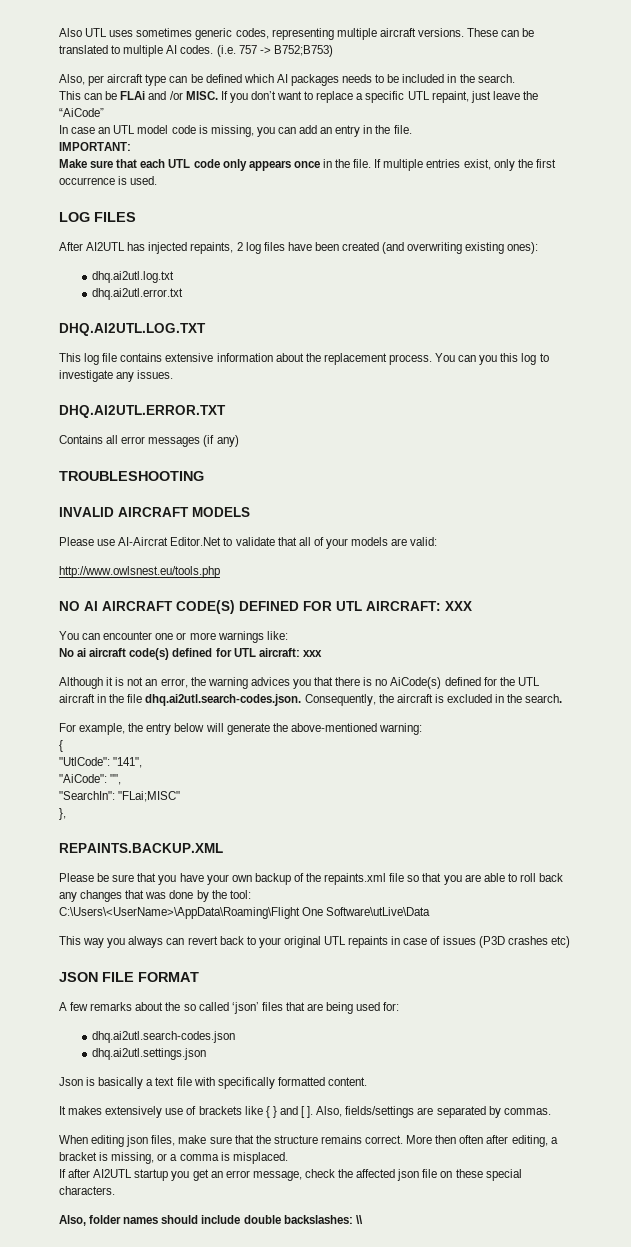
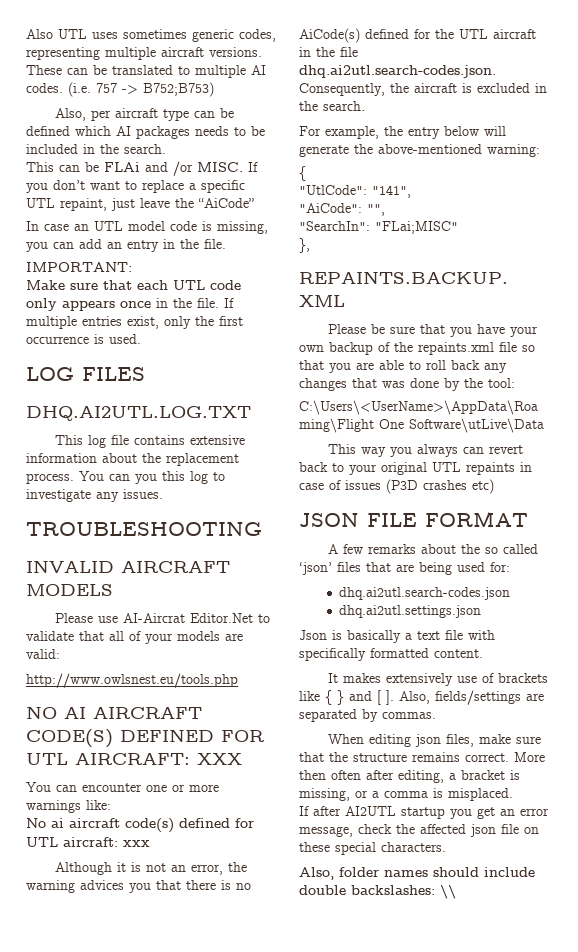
- After AI2UTL has injected repaints, 2 log files have been created (and overwriting existing ones):
- dhq.ai2utl.log.txt
- dhq.ai2utl.error.txt
- DHQ.AI2UTL.ERROR.TXT
- Contains all error messages (if any)

